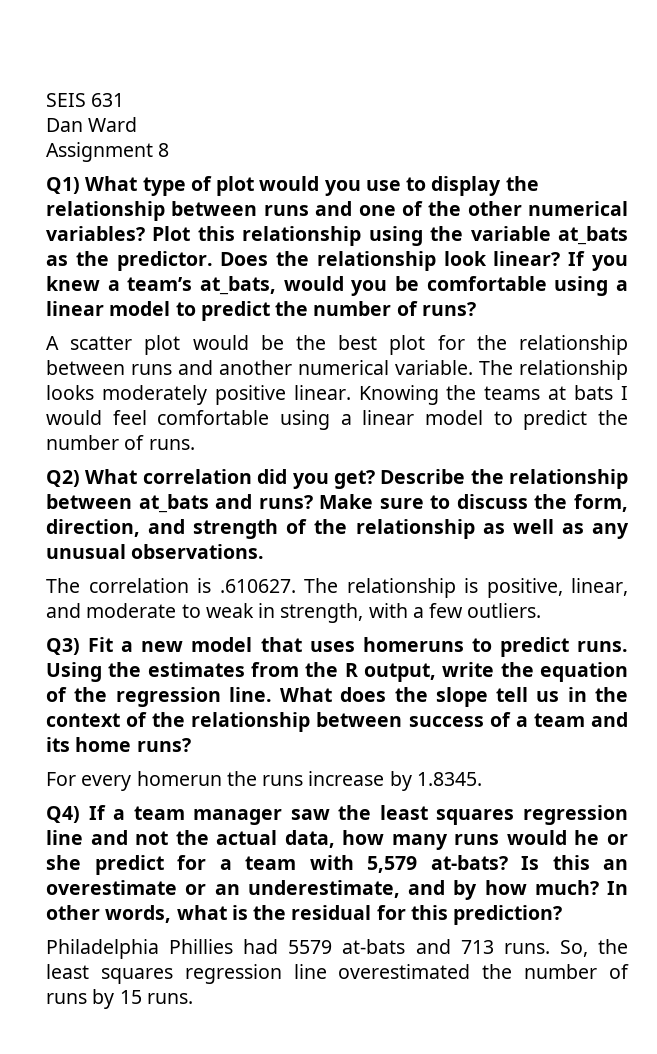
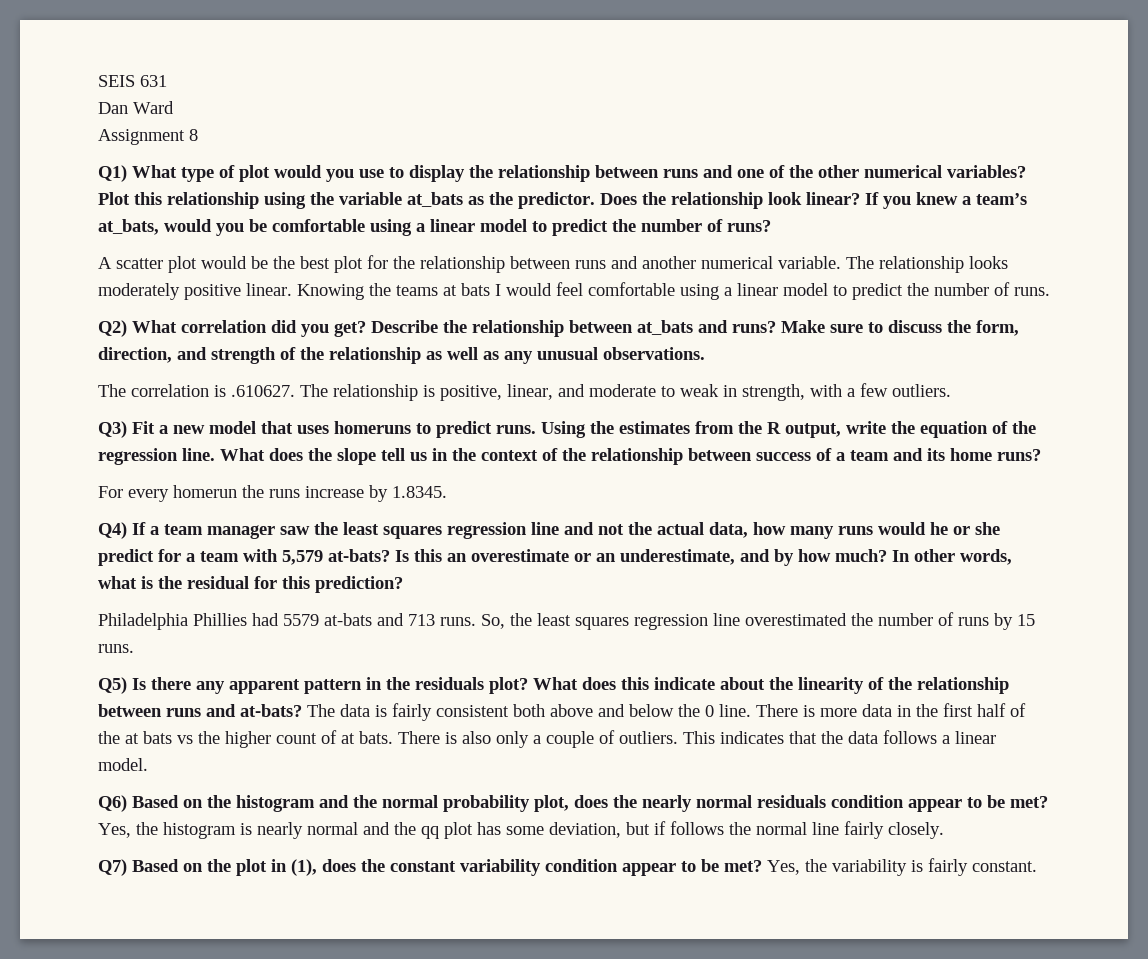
+ Q5) Is there any apparent pattern in the residuals plot? What does this indicate about the linearity of the relationship between runs and at-bats? The data is fairly consistent both above and below the 0 line. There is more data in the first half of the at bats vs the higher count of at bats. There is also only a couple of outliers. This indicates that the data follows a linear model.
+ Q6) Based on the histogram and the normal probability plot, does the nearly normal residuals condition appear to be met? Yes, the histogram is nearly normal and the qq plot has some deviation, but if follows the normal line fairly closely.
+ Q7) Based on the plot in (1), does the constant variability condition appear to be met? Yes, the variability is fairly constant.

